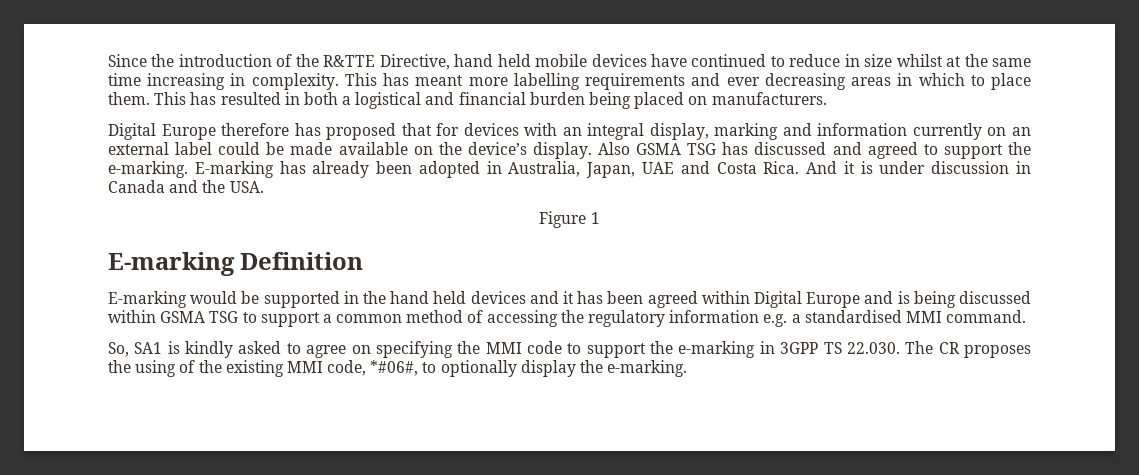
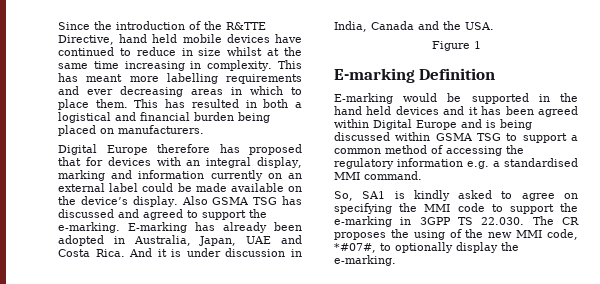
- And it is under discussion in Canada and the USA.
+ And it is under discussion in India, Canada and the USA.
- So, SA1 is kindly asked to agree on specifying the MMI code to support the e-marking in 3GPP TS 22.030. The CR proposes the using of the existing MMI code, *#06#, to optionally display the e-marking.
+ So, SA1 is kindly asked to agree on specifying the MMI code to support the e-marking in 3GPP TS 22.030. The CR proposes the using of the new MMI code, *#07#, to optionally display the e-marking.

